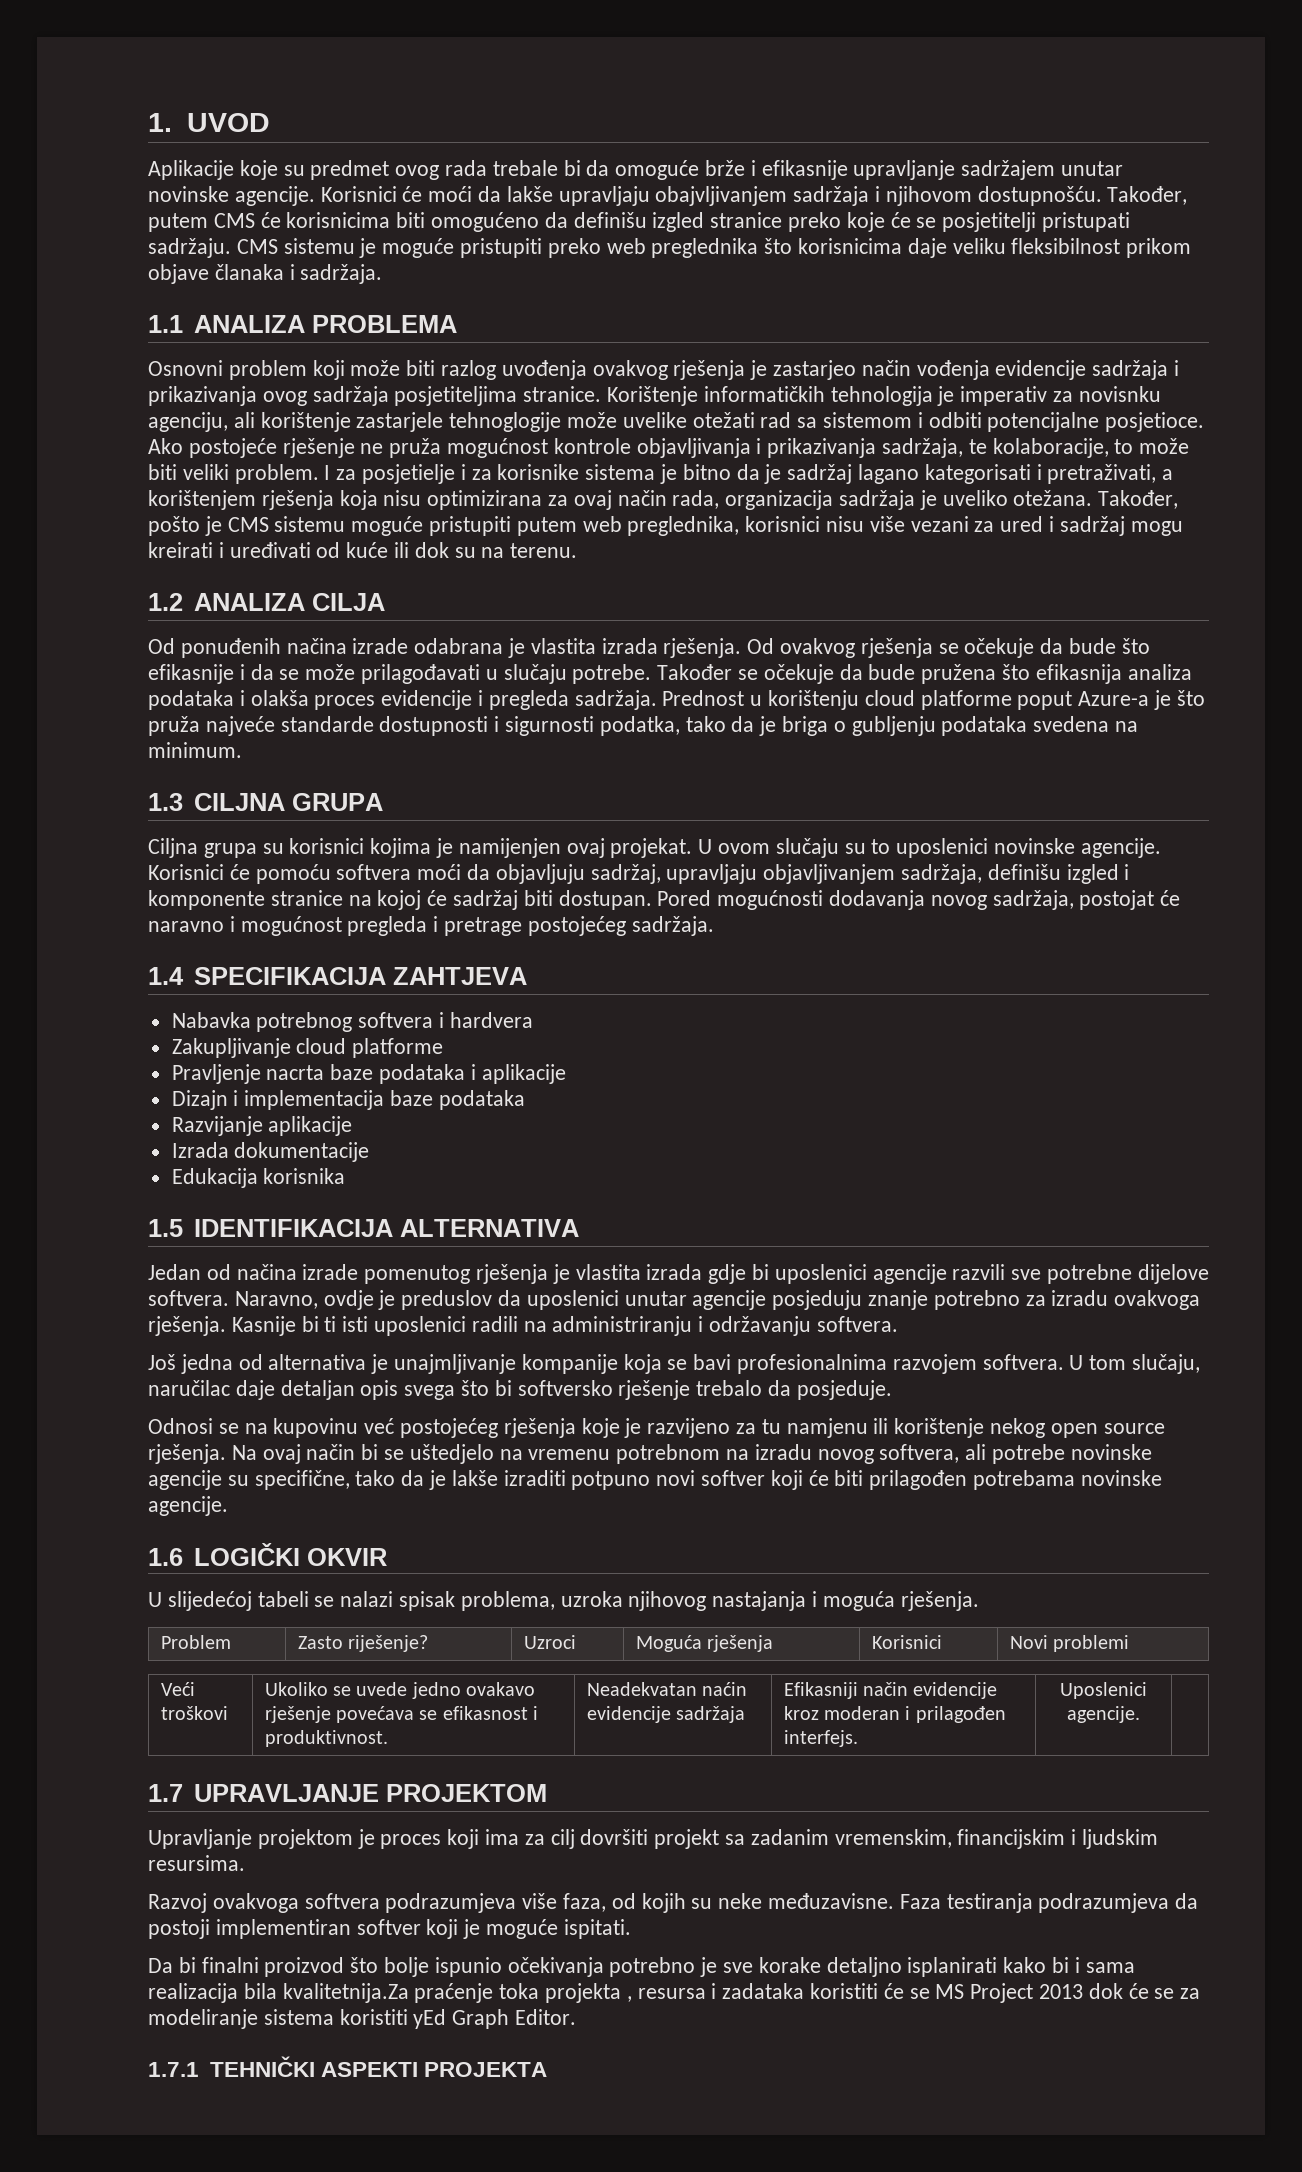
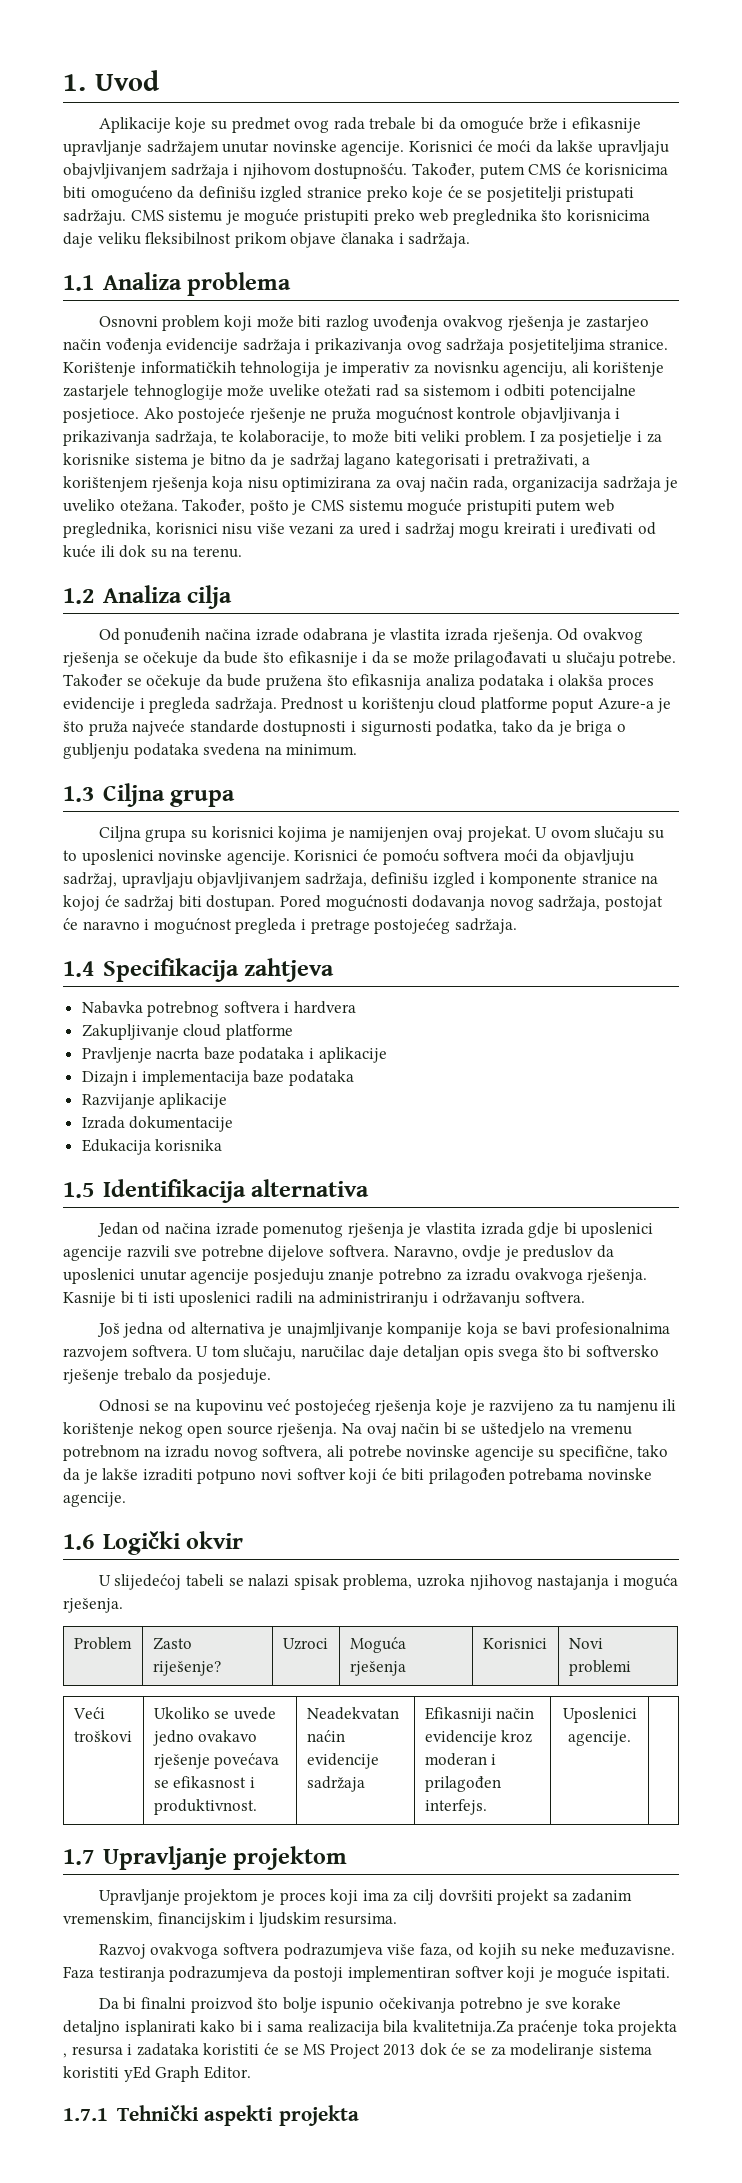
- 1. UVOD
+ 1. Uvod
- 1.1 ANALIZA PROBLEMA
+ 1.1 Analiza problema
- 1.2 ANALIZA CILJA
+ 1.2 Analiza cilja
- 1.3 CILJNA GRUPA
+ 1.3 Ciljna grupa
- 1.4 SPECIFIKACIJA ZAHTJEVA
+ 1.4 Specifikacija zahtjeva
- 1.5 IDENTIFIKACIJA ALTERNATIVA
+ 1.5 Identifikacija alternativa
- 1.6 LOGIČKI OKVIR
+ 1.6 Logički okvir
- 1.7 UPRAVLJANJE PROJEKTOM
+ 1.7 Upravljanje projektom
- 1.7.1 TEHNIČKI ASPEKTI PROJEKTA
+ 1.7.1 Tehnički aspekti projekta

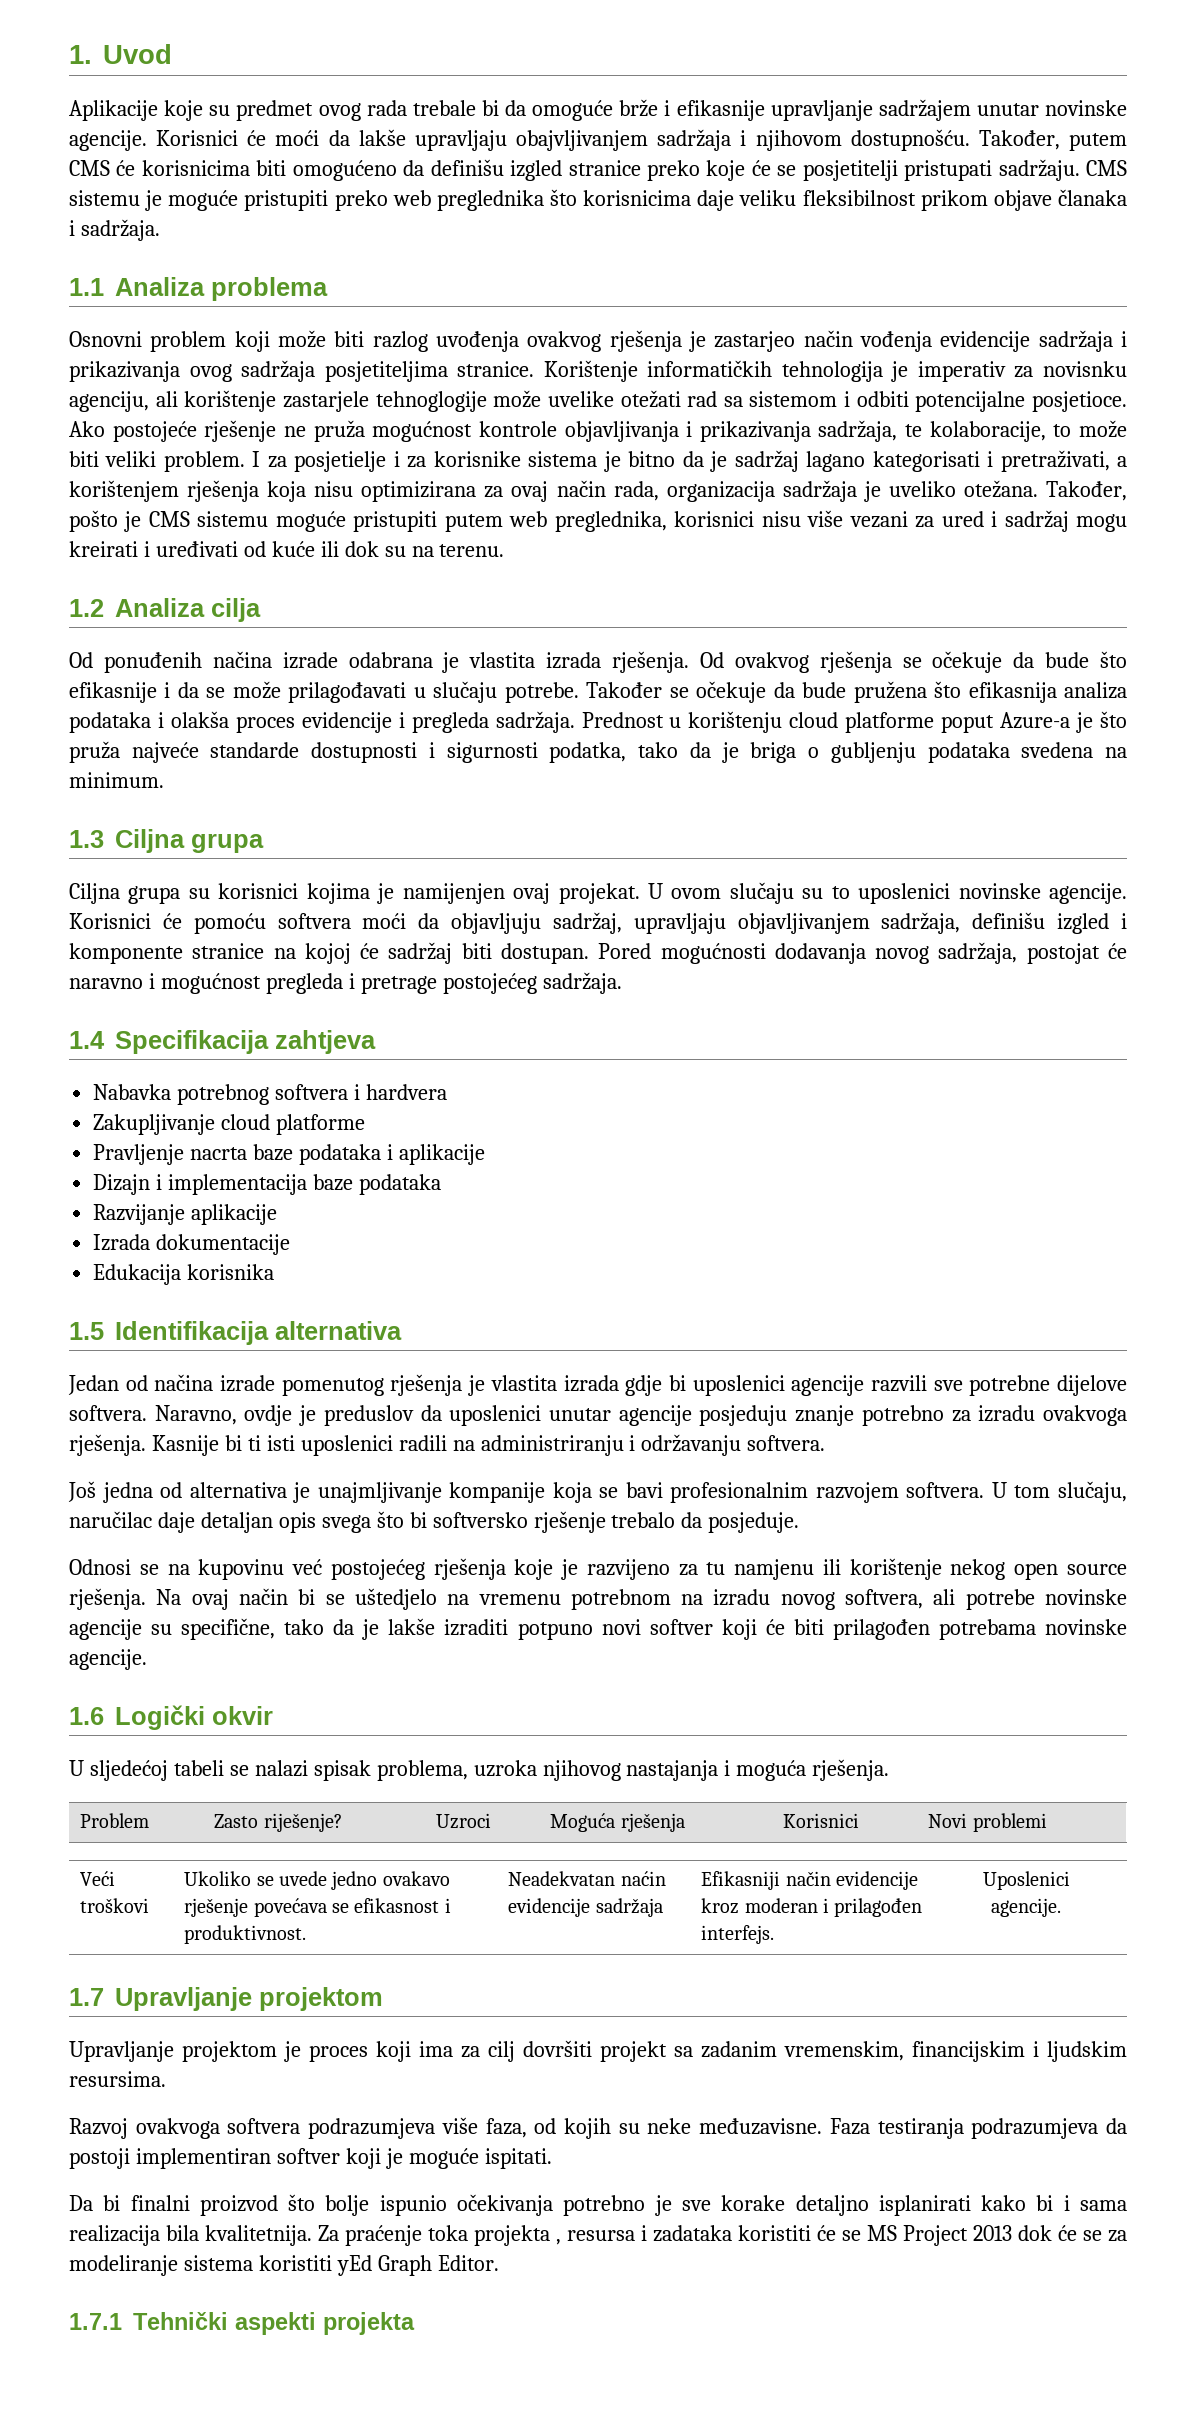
- Još jedna od alternativa je unajmljivanje kompanije koja se bavi profesionalnima razvojem softvera.
+ Još jedna od alternativa je unajmljivanje kompanije koja se bavi profesionalnim razvojem softvera.
- U slijedećoj tabeli se nalazi spisak problema, uzroka njihovog nastajanja i moguća rješenja.
+ U sljedećoj tabeli se nalazi spisak problema, uzroka njihovog nastajanja i moguća rješenja.
- Da bi finalni proizvod što bolje ispunio očekivanja potrebno je sve korake detaljno isplanirati kako bi i sama realizacija bila kvalitetnija.Za praćenje toka projekta , resursa i zadataka koristiti će se MS Project 2013 dok će se za modeliranje sistema koristiti yEd Graph Editor.
+ Da bi finalni proizvod što bolje ispunio očekivanja potrebno je sve korake detaljno isplanirati kako bi i sama realizacija bila kvalitetnija. Za praćenje toka projekta , resursa i zadataka koristiti će se MS Project 2013 dok će se za modeliranje sistema koristiti yEd Graph Editor.

